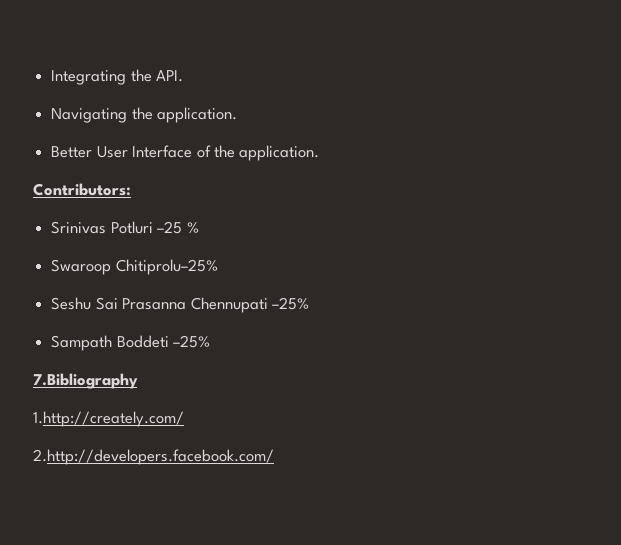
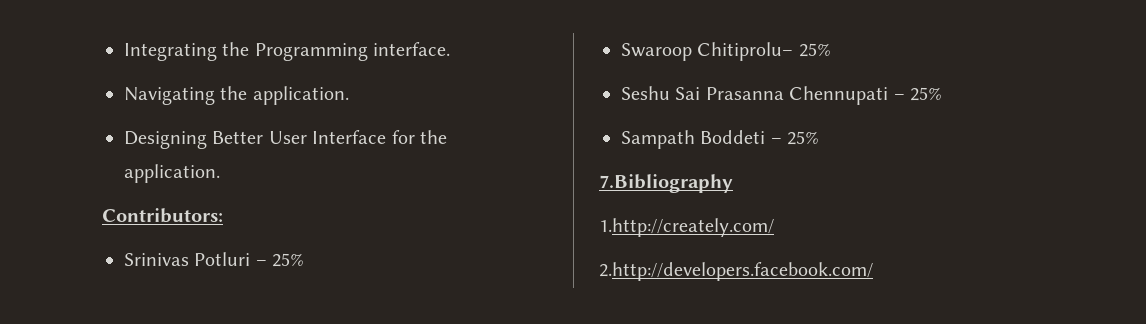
- Integrating the API.
+ Integrating the Programming interface.
- Better User Interface of the application.
+ Designing Better User Interface for the application.
- Srinivas Potluri –25 %
+ Srinivas Potluri – 25%
- Swaroop Chitiprolu–25%
+ Swaroop Chitiprolu– 25%
- Seshu Sai Prasanna Chennupati –25%
+ Seshu Sai Prasanna Chennupati – 25%
- Sampath Boddeti –25%
+ Sampath Boddeti – 25%

